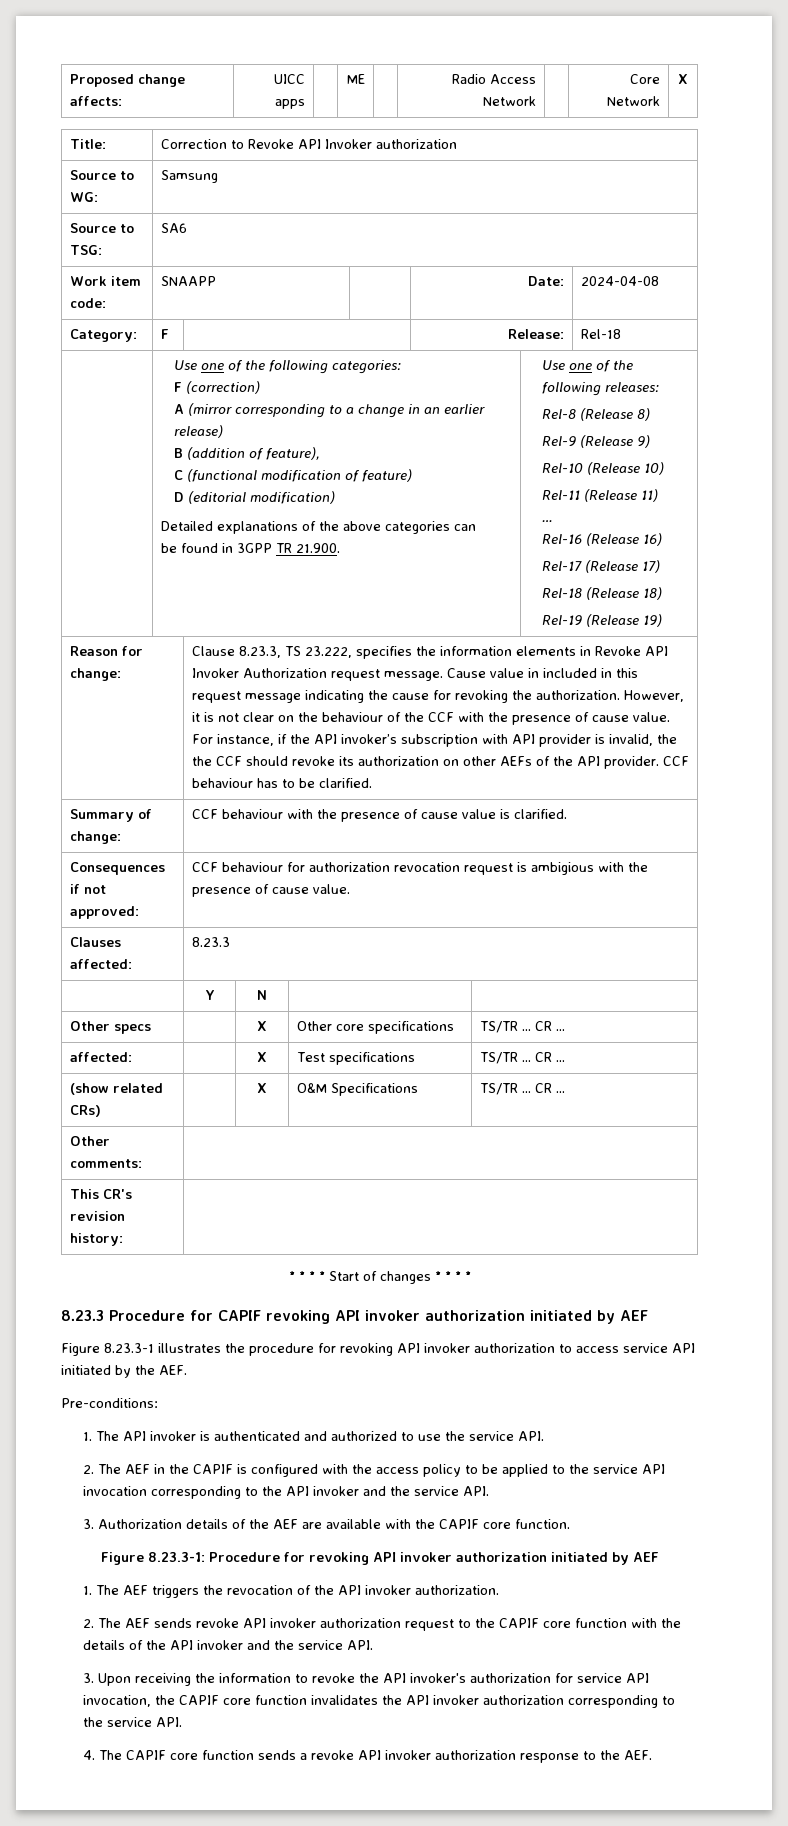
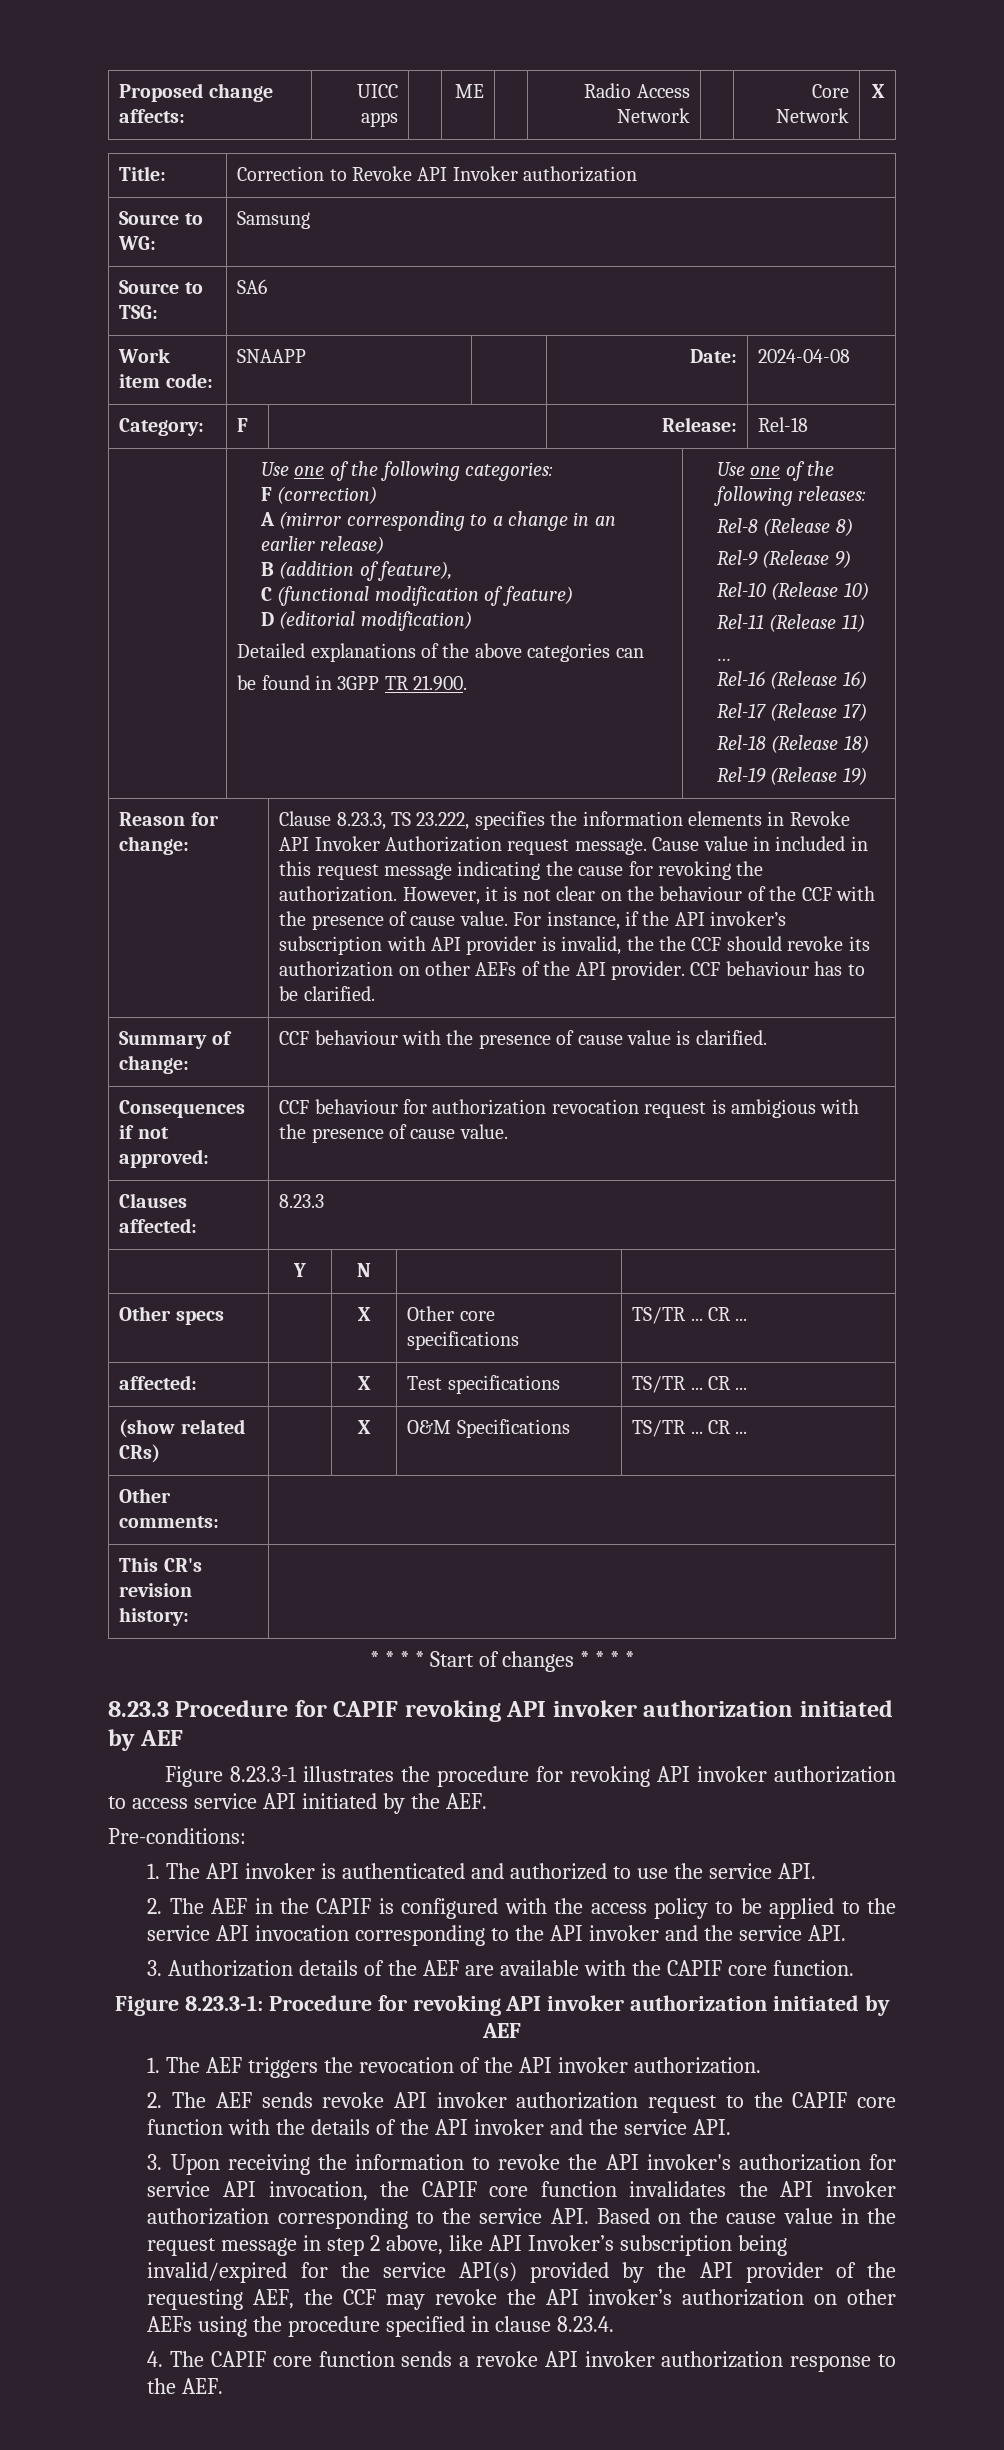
- 3. Upon receiving the information to revoke the API invoker's authorization for service API invocation, the CAPIF core function invalidates the API invoker authorization corresponding to the service API.
+ 3. Upon receiving the information to revoke the API invoker's authorization for service API invocation, the CAPIF core function invalidates the API invoker authorization corresponding to the service API. Based on the cause value in the request message in step 2 above, like API Invoker’s subscription being invalid/expired for the service API(s) provided by the API provider of the requesting AEF, the CCF may revoke the API invoker’s authorization on other AEFs using the procedure specified in clause 8.23.4.

